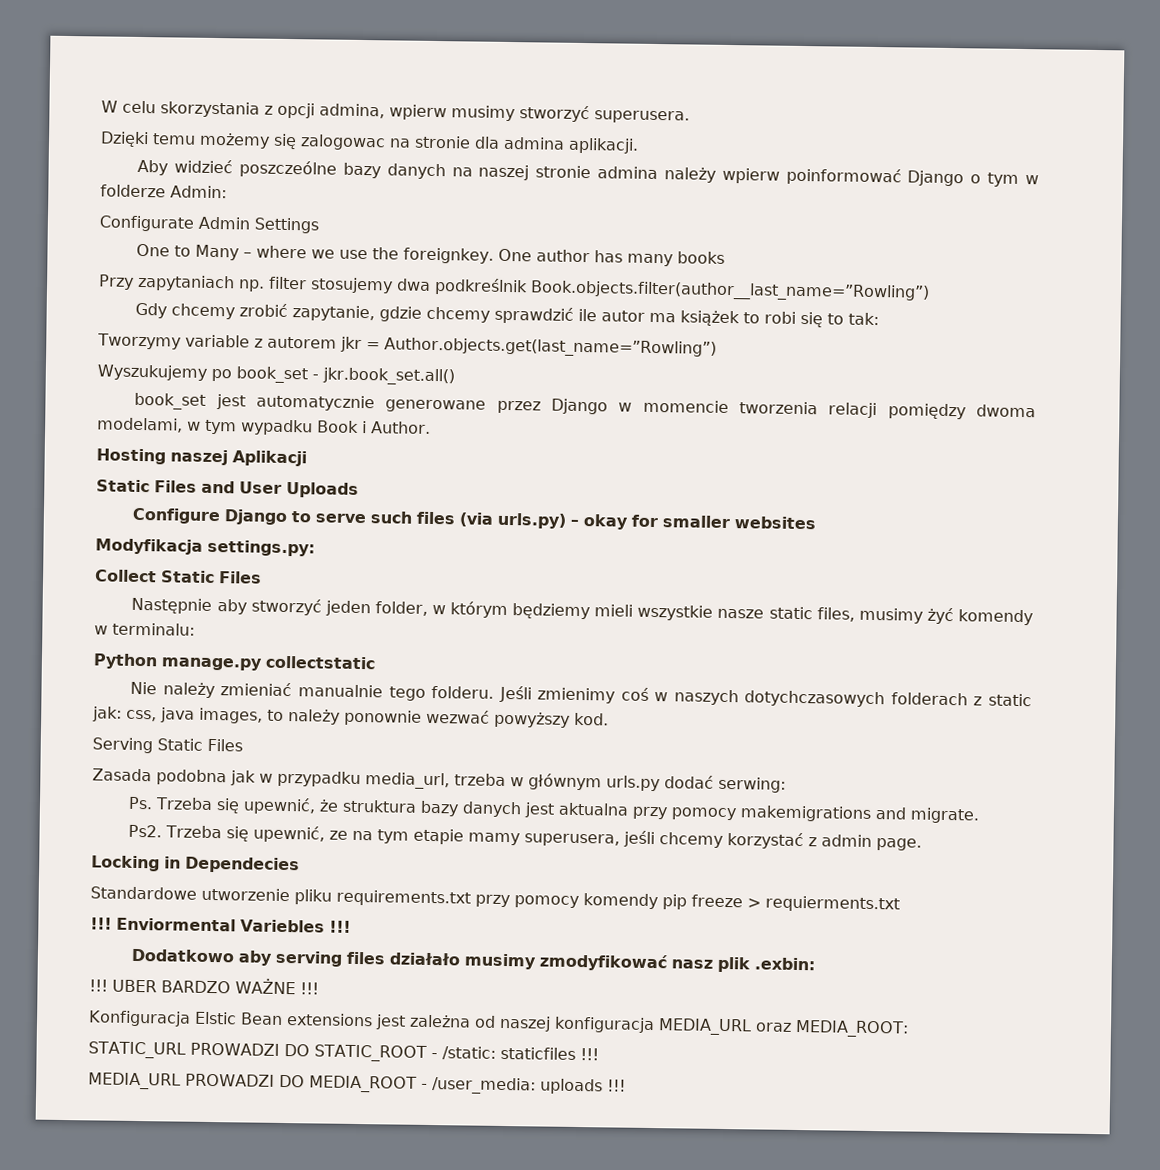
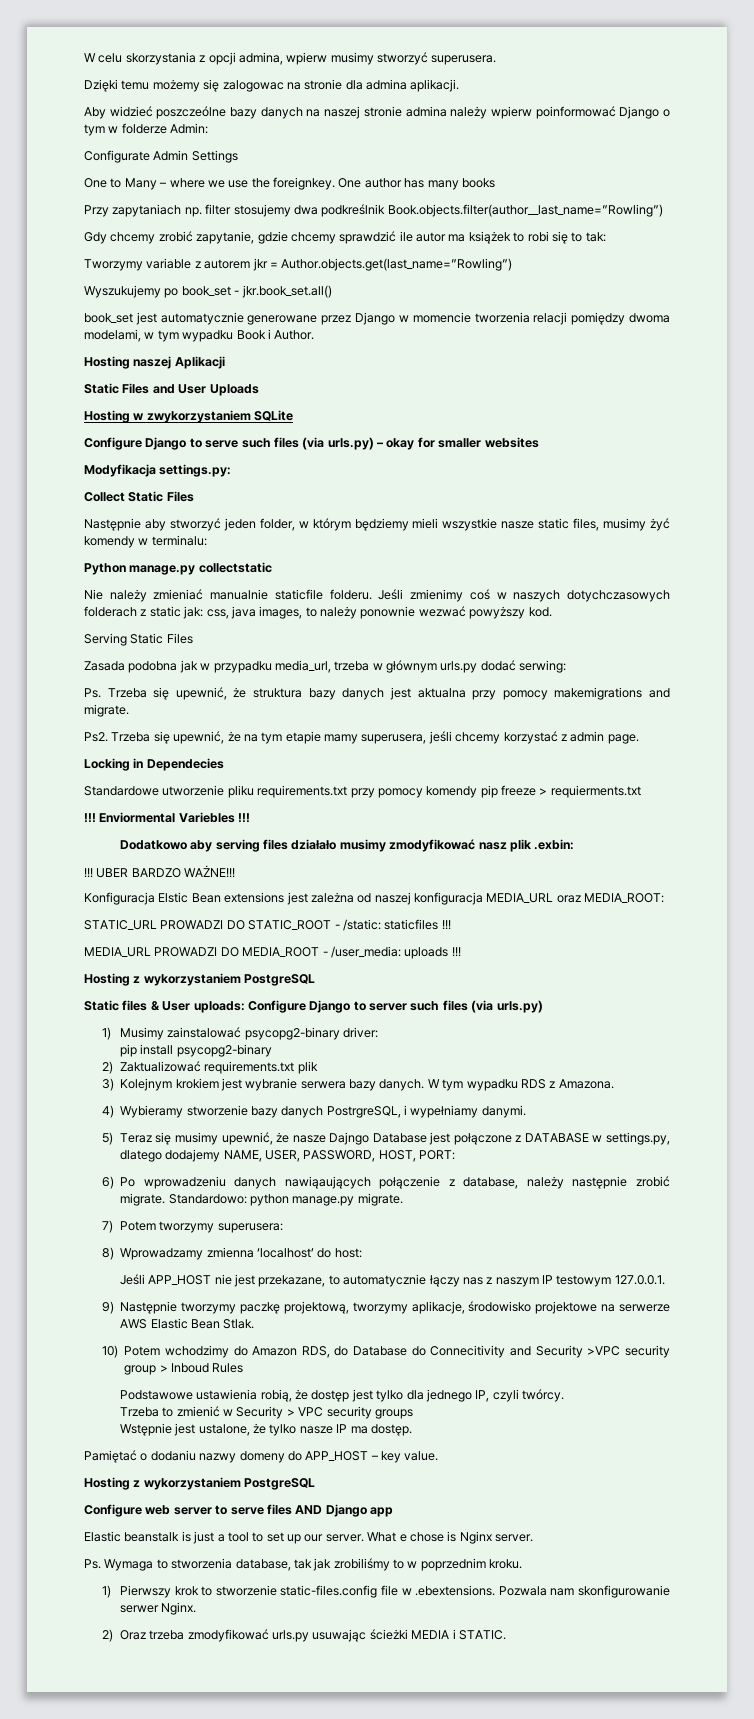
+ Hosting w zwykorzystaniem SQLite
- Nie należy zmieniać manualnie tego folderu.
+ Nie należy zmieniać manualnie staticfile folderu.
- Ps2. Trzeba się upewnić, ze na tym etapie mamy superusera, jeśli chcemy korzystać z admin page.
+ Ps2. Trzeba się upewnić, że na tym etapie mamy superusera, jeśli chcemy korzystać z admin page.
- UBER BARDZO WAŻNE !!!
+ UBER BARDZO WAŻNE!!!
  MEDIA_URL PROWADZI DO MEDIA_ROOT - /user_media: uploads !!!
+ Hosting z wykorzystaniem PostgreSQL
+ Static files & User uploads: Configure Django to server such files (via urls.py)
+ 1) Musimy zainstalować psycopg2-binary driver:
+ pip install psycopg2-binary
+ 2) Zaktualizować requirements.txt plik
+ 3) Kolejnym krokiem jest wybranie serwera bazy danych. W tym wypadku RDS z Amazona.
+ 4) Wybieramy stworzenie bazy danych PostrgreSQL, i wypełniamy danymi.
+ 5) Teraz się musimy upewnić, że nasze Dajngo Database jest połączone z DATABASE w settings.py, dlatego dodajemy NAME, USER, PASSWORD, HOST, PORT:
+ 6) Po wprowadzeniu danych nawiąaujących połączenie z database, należy następnie zrobić migrate. Standardowo: python manage.py migrate.
+ 7) Potem tworzymy superusera:
+ 8) Wprowadzamy zmienna ‘localhost’ do host:
+ Jeśli APP_HOST nie jest przekazane, to automatycznie łączy nas z naszym IP testowym 127.0.0.1.
+ 9) Następnie tworzymy paczkę projektową, tworzymy aplikacje, środowisko projektowe na serwerze AWS Elastic Bean Stlak.
+ 10) Potem wchodzimy do Amazon RDS, do Database do Connecitivity and Security >VPC security group > Inboud Rules
+ Podstawowe ustawienia robią, że dostęp jest tylko dla jednego IP, czyli twórcy.
+ Trzeba to zmienić w Security > VPC security groups
+ Wstępnie jest ustalone, że tylko nasze IP ma dostęp.
+ Pamiętać o dodaniu nazwy domeny do APP_HOST – key value.
+ Hosting z wykorzystaniem PostgreSQL
+ Configure web server to serve files AND Django app
+ Elastic beanstalk is just a tool to set up our server. What e chose is Nginx server.
+ Ps. Wymaga to stworzenia database, tak jak zrobiliśmy to w poprzednim kroku.
+ 1) Pierwszy krok to stworzenie static-files.config file w .ebextensions. Pozwala nam skonfigurowanie serwer Nginx.
+ 2) Oraz trzeba zmodyfikować urls.py usuwając ścieżki MEDIA i STATIC.

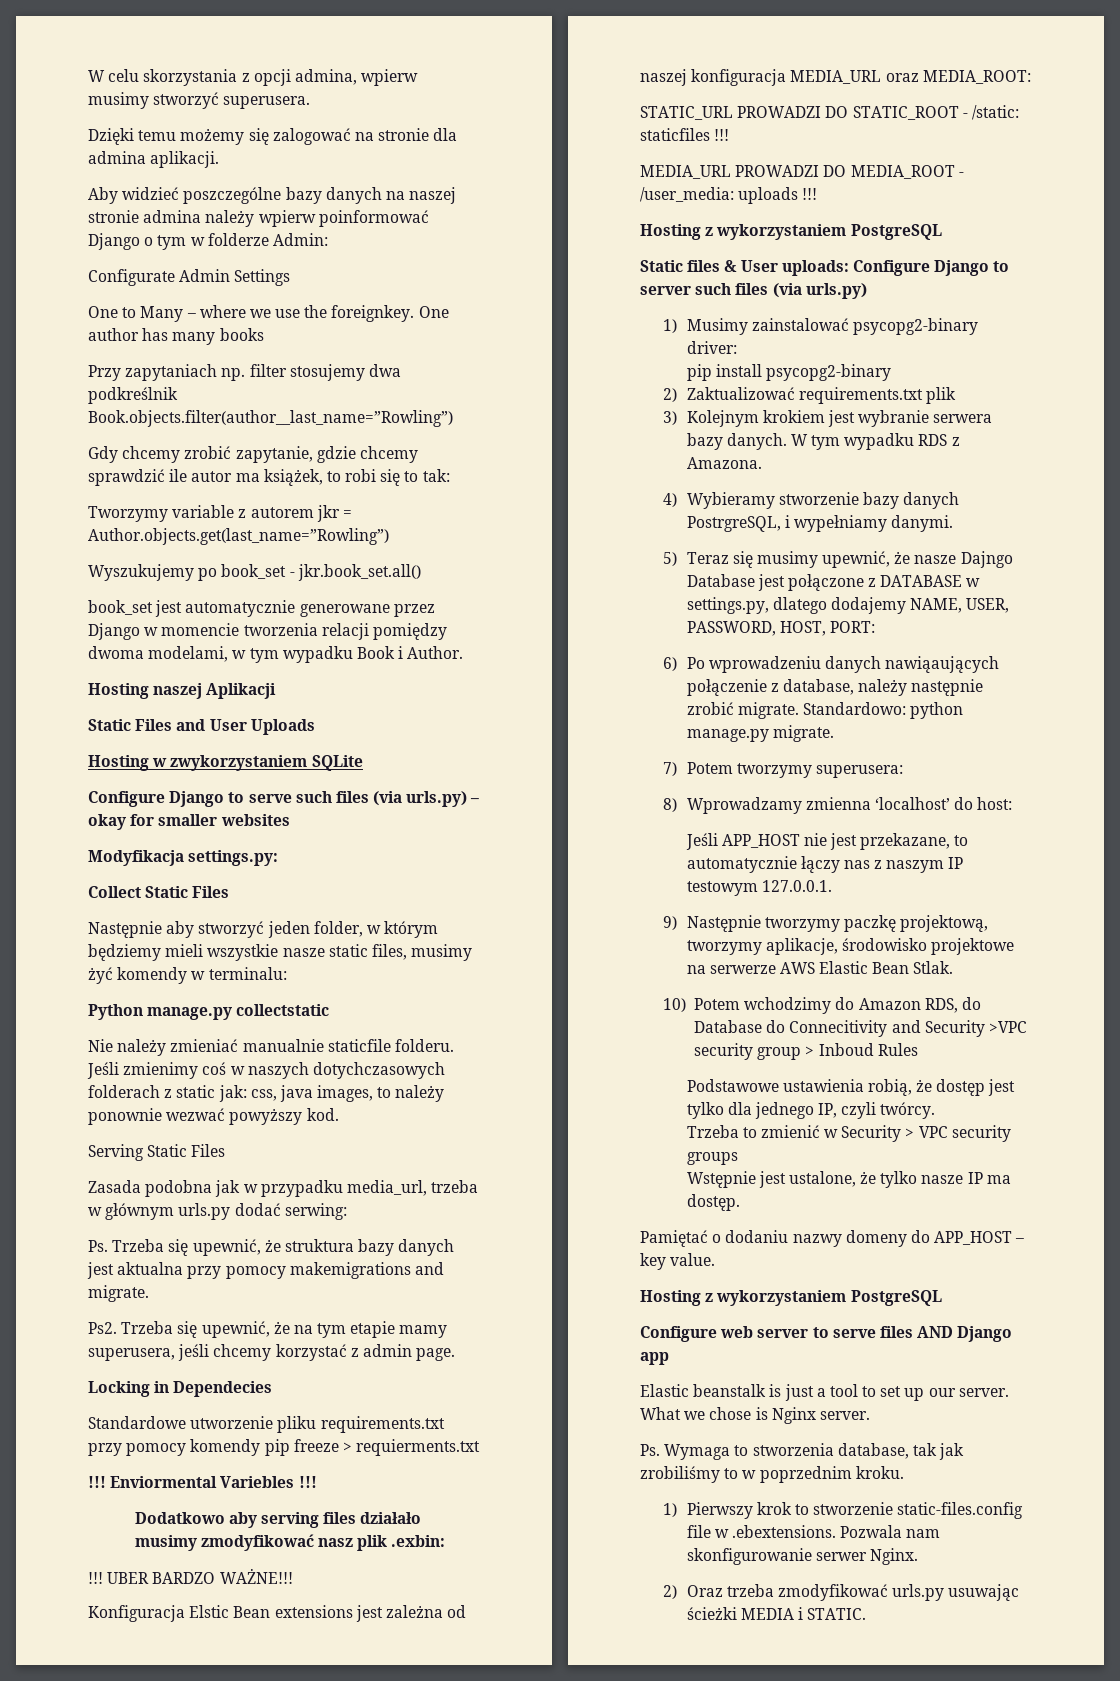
- Dzięki temu możemy się zalogowac na stronie dla admina aplikacji.
+ Dzięki temu możemy się zalogować na stronie dla admina aplikacji.
- Aby widzieć poszczeólne bazy danych na naszej stronie admina należy wpierw poinformować Django o tym w folderze Admin:
+ Aby widzieć poszczególne bazy danych na naszej stronie admina należy wpierw poinformować Django o tym w folderze Admin:
- Gdy chcemy zrobić zapytanie, gdzie chcemy sprawdzić ile autor ma książek to robi się to tak:
+ Gdy chcemy zrobić zapytanie, gdzie chcemy sprawdzić ile autor ma książek, to robi się to tak:
- What e chose is Nginx server.
+ What we chose is Nginx server.

